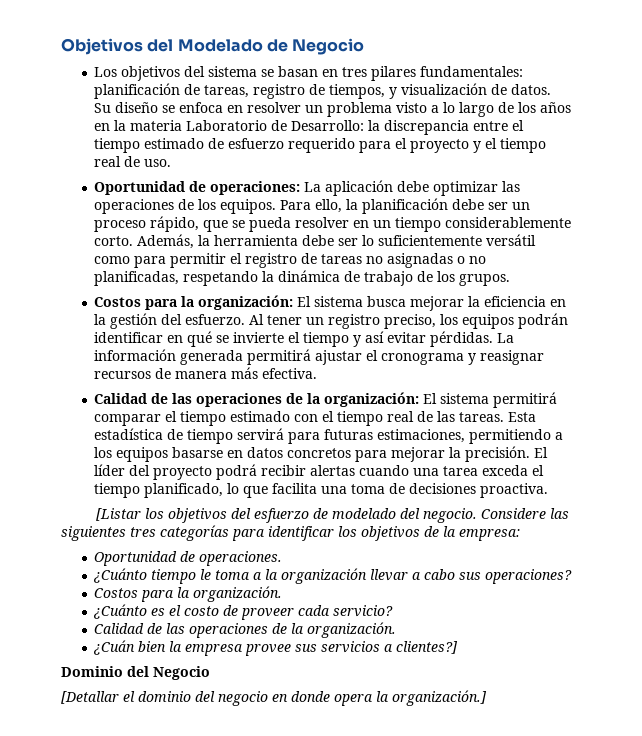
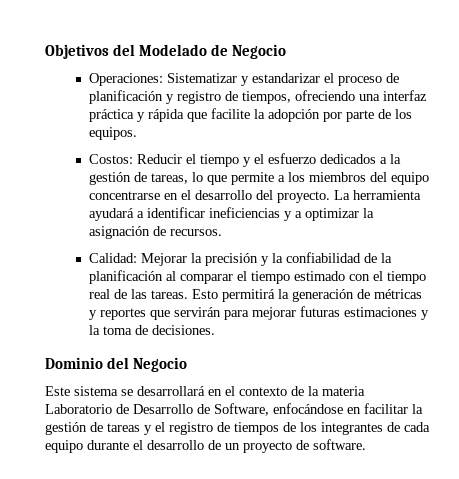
- Los objetivos del sistema se basan en tres pilares fundamentales: planificación de tareas, registro de tiempos, y visualización de datos. Su diseño se enfoca en resolver un problema visto a lo largo de los años en la materia Laboratorio de Desarrollo: la discrepancia entre el tiempo estimado de esfuerzo requerido para el proyecto y el tiempo real de uso.
- Oportunidad de operaciones: La aplicación debe optimizar las operaciones de los equipos. Para ello, la planificación debe ser un proceso rápido, que se pueda resolver en un tiempo considerablemente corto. Además, la herramienta debe ser lo suficientemente versátil como para permitir el registro de tareas no asignadas o no planificadas, respetando la dinámica de trabajo de los grupos.
- Costos para la organización: El sistema busca mejorar la eficiencia en la gestión del esfuerzo. Al tener un registro preciso, los equipos podrán identificar en qué se invierte el tiempo y así evitar pérdidas. La información generada permitirá ajustar el cronograma y reasignar recursos de manera más efectiva.
- Calidad de las operaciones de la organización: El sistema permitirá comparar el tiempo estimado con el tiempo real de las tareas.
+ Operaciones: Sistematizar y estandarizar el proceso de planificación y registro de tiempos, ofreciendo una interfaz práctica y rápida que facilite la adopción por parte de los equipos.
+ Costos: Reducir el tiempo y el esfuerzo dedicados a la gestión de tareas, lo que permite a los miembros del equipo concentrarse en el desarrollo del proyecto. La herramienta ayudará a identificar ineficiencias y a optimizar la asignación de recursos.
+ Calidad: Mejorar la precisión y la confiabilidad de la planificación al comparar el tiempo estimado con el tiempo real de las tareas.
- Esta estadística de tiempo servirá para futuras estimaciones, permitiendo a los equipos basarse en datos concretos para mejorar la precisión. El líder del proyecto podrá recibir alertas cuando una tarea exceda el tiempo planificado, lo que facilita una toma de decisiones proactiva.
- [Listar los objetivos del esfuerzo de modelado del negocio. Considere las siguientes tres categorías para identificar los objetivos de la empresa:
- Oportunidad de operaciones.
- ¿Cuánto tiempo le toma a la organización llevar a cabo sus operaciones?
- Costos para la organización.
- ¿Cuánto es el costo de proveer cada servicio?
- Calidad de las operaciones de la organización.
- ¿Cuán bien la empresa provee sus servicios a clientes?]
+ Esto permitirá la generación de métricas y reportes que servirán para mejorar futuras estimaciones y la toma de decisiones.
  Dominio del Negocio
- [Detallar el dominio del negocio en donde opera la organización.]
+ Este sistema se desarrollará en el contexto de la materia Laboratorio de Desarrollo de Software, enfocándose en facilitar la gestión de tareas y el registro de tiempos de los integrantes de cada equipo durante el desarrollo de un proyecto de software.

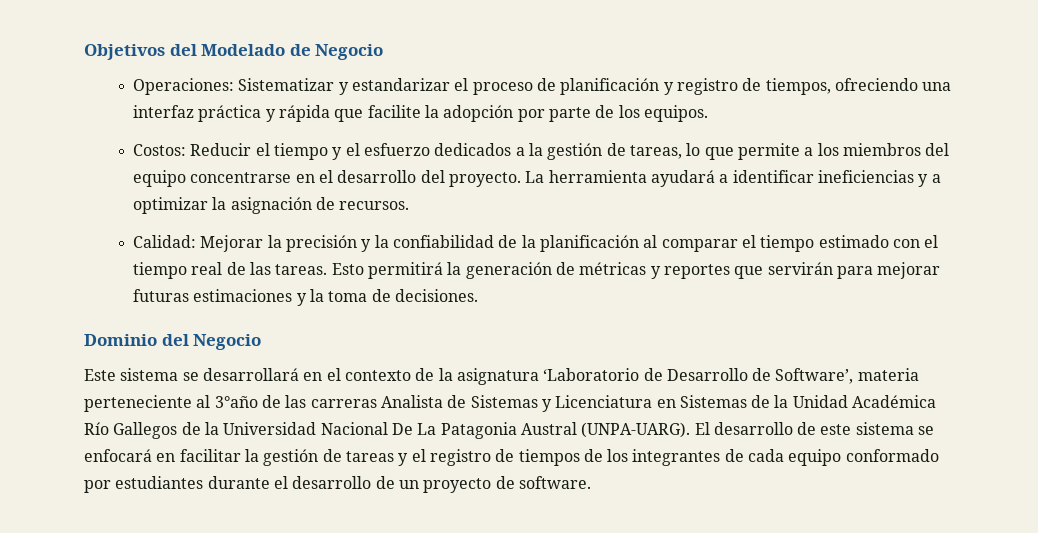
- Este sistema se desarrollará en el contexto de la materia Laboratorio de Desarrollo de Software, enfocándose en facilitar la gestión de tareas y el registro de tiempos de los integrantes de cada equipo durante el desarrollo de un proyecto de software.
+ Este sistema se desarrollará en el contexto de la asignatura ‘Laboratorio de Desarrollo de Software’, materia perteneciente al 3°año de las carreras Analista de Sistemas y Licenciatura en Sistemas de la Unidad Académica Río Gallegos de la Universidad Nacional De La Patagonia Austral (UNPA-UARG). El desarrollo de este sistema se enfocará en facilitar la gestión de tareas y el registro de tiempos de los integrantes de cada equipo conformado por estudiantes durante el desarrollo de un proyecto de software.

